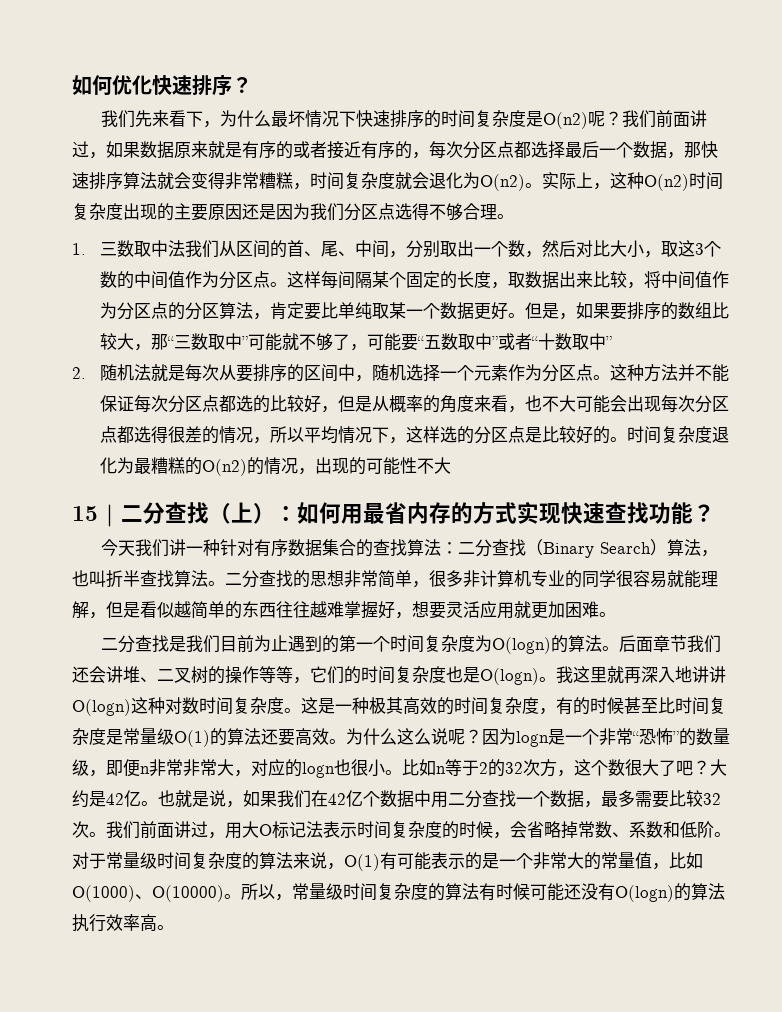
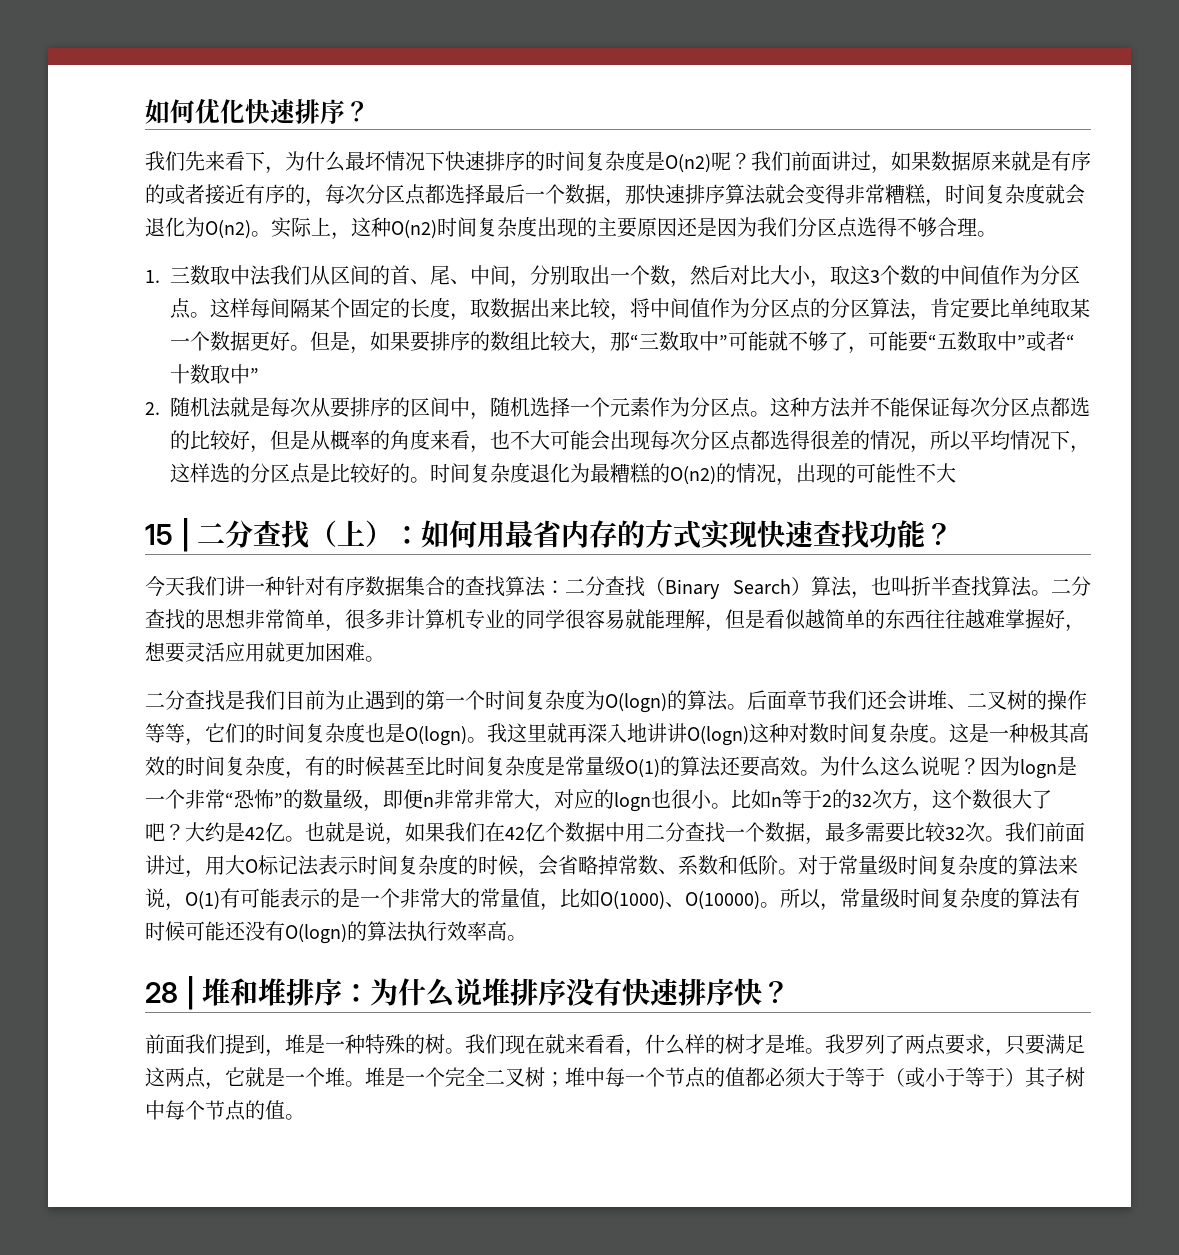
+ 28 | 堆和堆排序：为什么说堆排序没有快速排序快？
+ 前面我们提到，堆是一种特殊的树。我们现在就来看看，什么样的树才是堆。我罗列了两点要求，只要满足这两点，它就是一个堆。堆是一个完全二叉树；堆中每一个节点的值都必须大于等于（或小于等于）其子树中每个节点的值。

